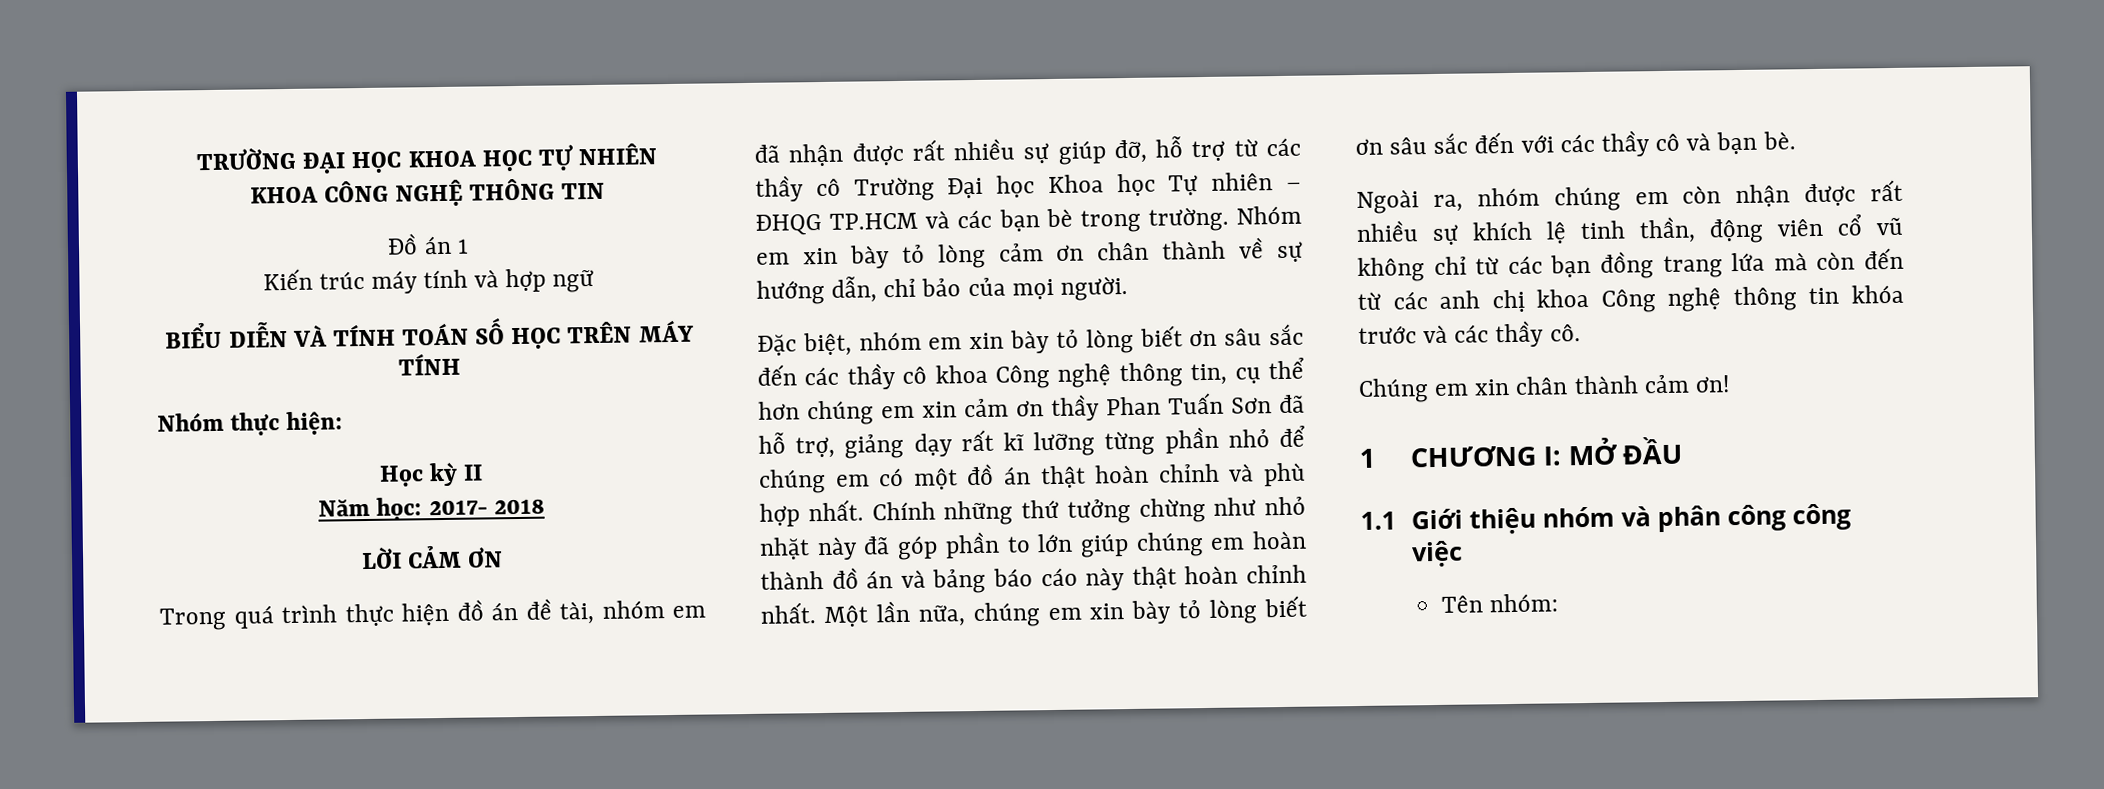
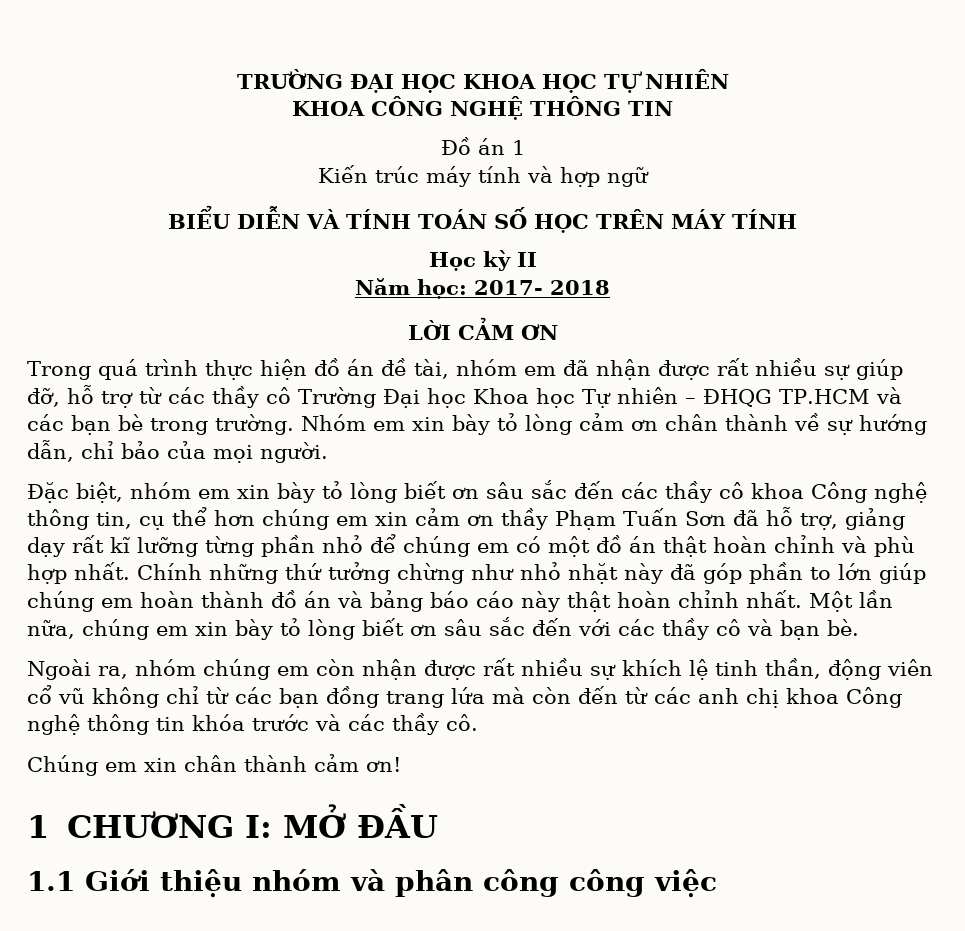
- Nhóm thực hiện:
- Đặc biệt, nhóm em xin bày tỏ lòng biết ơn sâu sắc đến các thầy cô khoa Công nghệ thông tin, cụ thể hơn chúng em xin cảm ơn thầy Phan Tuấn Sơn đã hỗ trợ, giảng dạy rất kĩ lưỡng từng phần nhỏ để chúng em có một đồ án thật hoàn chỉnh và phù hợp nhất.
+ Đặc biệt, nhóm em xin bày tỏ lòng biết ơn sâu sắc đến các thầy cô khoa Công nghệ thông tin, cụ thể hơn chúng em xin cảm ơn thầy Phạm Tuấn Sơn đã hỗ trợ, giảng dạy rất kĩ lưỡng từng phần nhỏ để chúng em có một đồ án thật hoàn chỉnh và phù hợp nhất.
- Tên nhóm:

